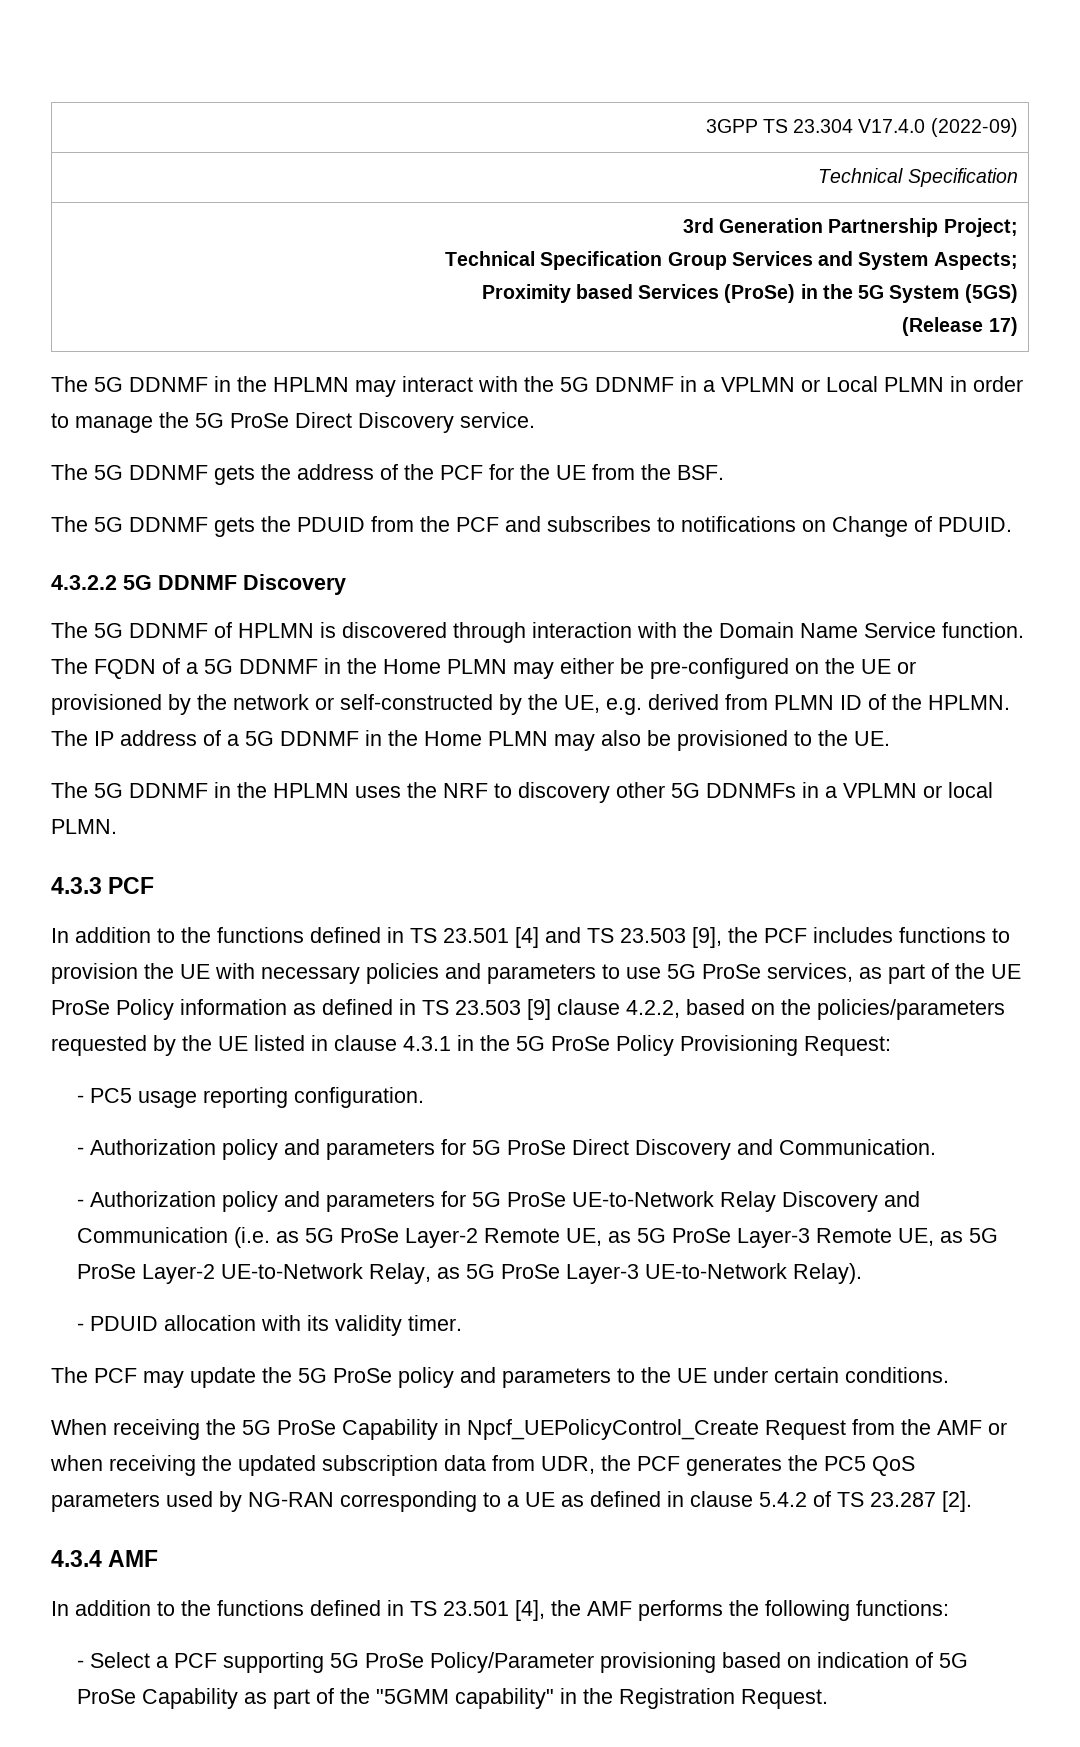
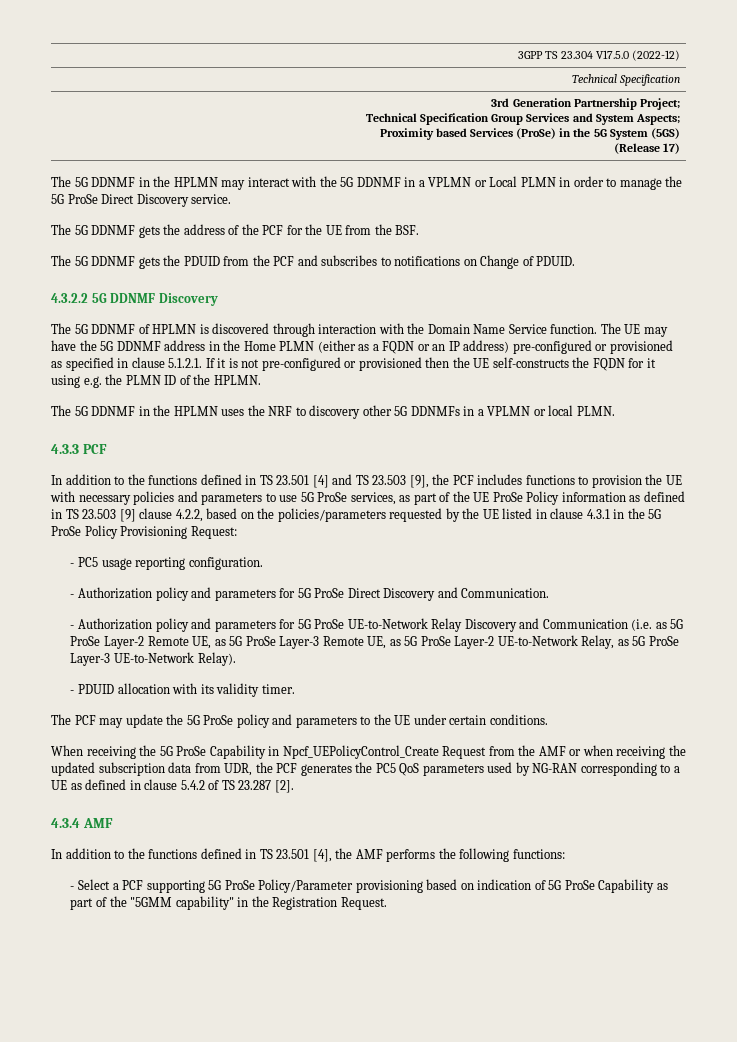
- 3GPP TS 23.304 V17.4.0 (2022-09)
+ 3GPP TS 23.304 V17.5.0 (2022-12)
- The FQDN of a 5G DDNMF in the Home PLMN may either be pre-configured on the UE or provisioned by the network or self-constructed by the UE, e.g. derived from PLMN ID of the HPLMN. The IP address of a 5G DDNMF in the Home PLMN may also be provisioned to the UE.
+ The UE may have the 5G DDNMF address in the Home PLMN (either as a FQDN or an IP address) pre-configured or provisioned as specified in clause 5.1.2.1. If it is not pre-configured or provisioned then the UE self-constructs the FQDN for it using e.g. the PLMN ID of the HPLMN.

